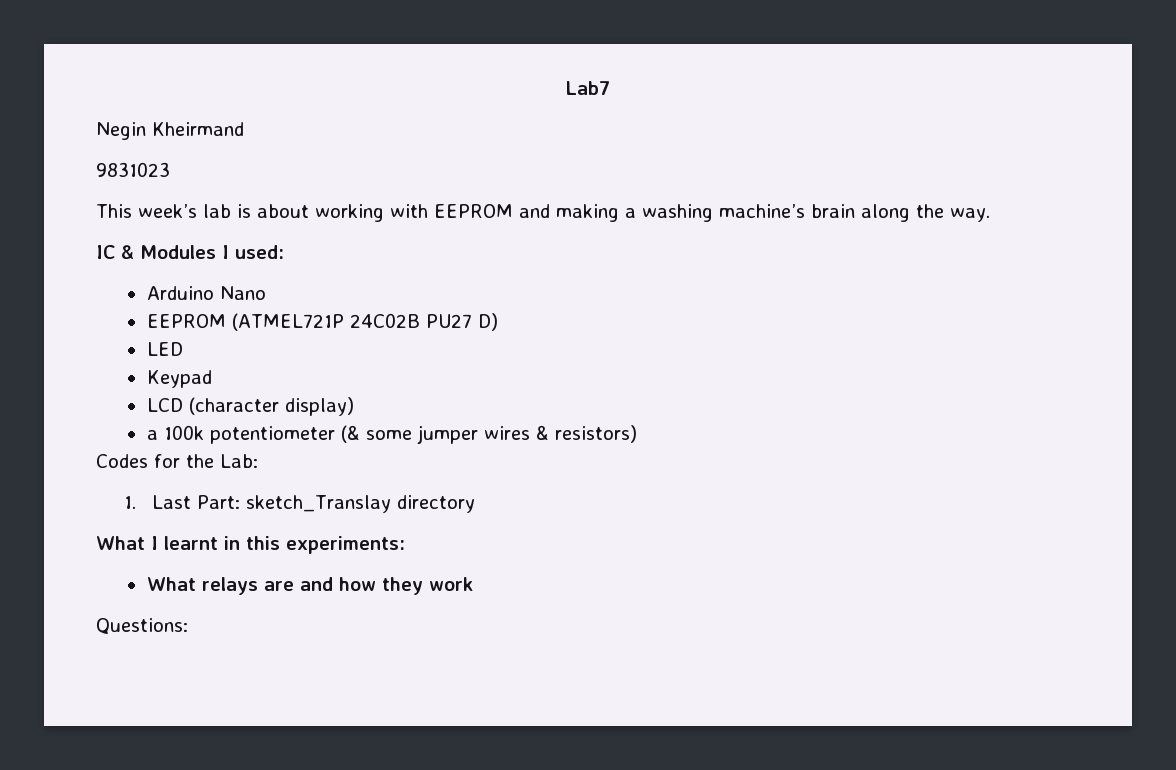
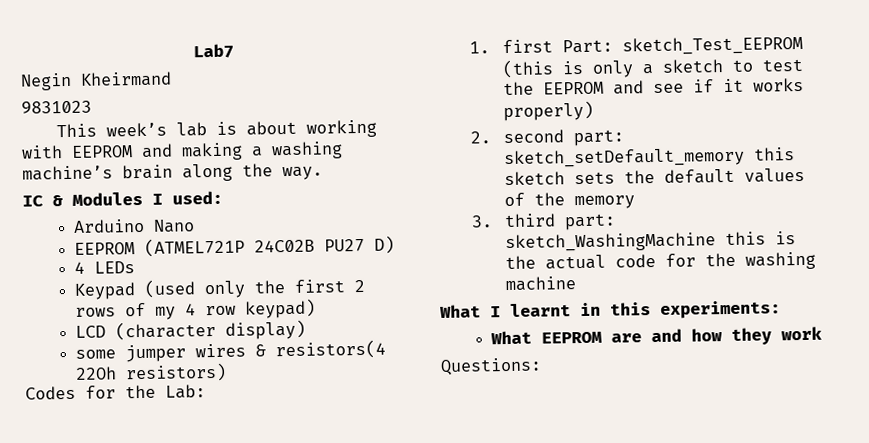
- LED
+ 4 LEDs
- Keypad
+ Keypad (used only the first 2 rows of my 4 row keypad)
- a 100k potentiometer (& some jumper wires & resistors)
+ some jumper wires & resistors(4 22Oh resistors)
- 1. Last Part: sketch_Translay directory
+ 1. first Part: sketch_Test_EEPROM (this is only a sketch to test the EEPROM and see if it works properly)
+ 2. second part: sketch_setDefault_memory this sketch sets the default values of the memory
+ 3. third part: sketch_WashingMachine this is the actual code for the washing machine
- What relays are and how they work
+ What EEPROM are and how they work

